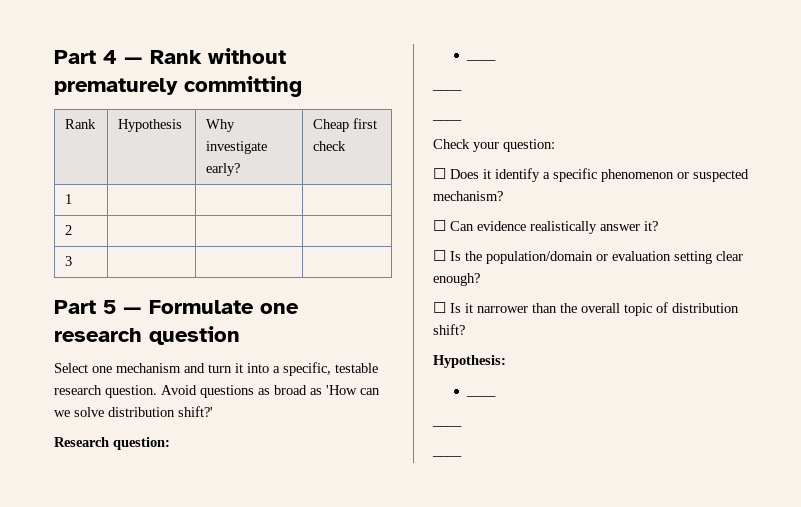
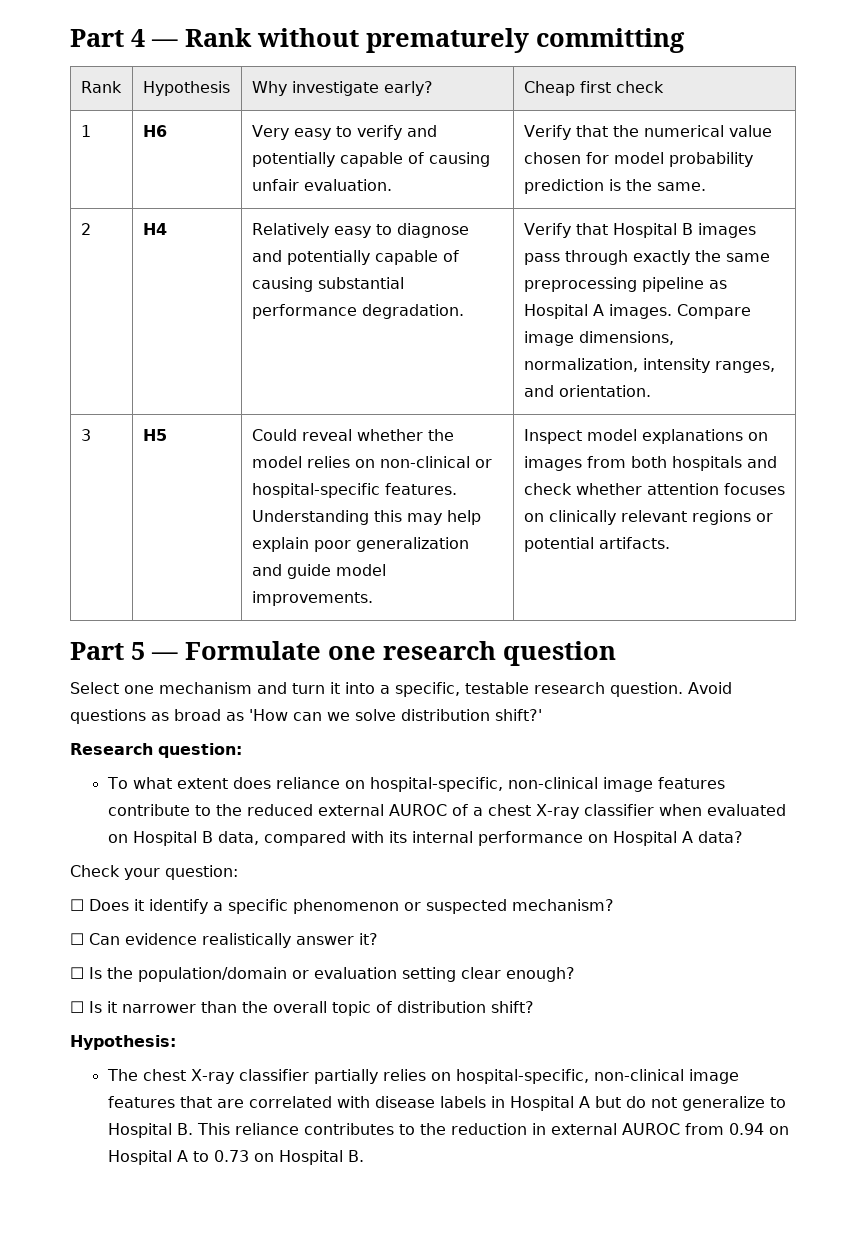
- 1 | | |
- 2 | | |
- 3 | | |
+ 1 | H6 | Very easy to verify and potentially capable of causing unfair evaluation. | Verify that the numerical value chosen for model probability prediction is the same.
+ 2 | H4 | Relatively easy to diagnose and potentially capable of causing substantial performance degradation. | Verify that Hospital B images pass through exactly the same preprocessing pipeline as Hospital A images. Compare image dimensions, normalization, intensity ranges, and orientation.
+ 3 | H5 | Could reveal whether the model relies on non-clinical or hospital-specific features. Understanding this may help explain poor generalization and guide model improvements. | Inspect model explanations on images from both hospitals and check whether attention focuses on clinically relevant regions or potential artifacts.
  Research question:
- ____
- ____
- ____
+ To what extent does reliance on hospital-specific, non-clinical image features contribute to the reduced external AUROC of a chest X-ray classifier when evaluated on Hospital B data, compared with its internal performance on Hospital A data?
  Hypothesis:
- ____
- ____
- ____
+ The chest X-ray classifier partially relies on hospital-specific, non-clinical image features that are correlated with disease labels in Hospital A but do not generalize to Hospital B. This reliance contributes to the reduction in external AUROC from 0.94 on Hospital A to 0.73 on Hospital B.

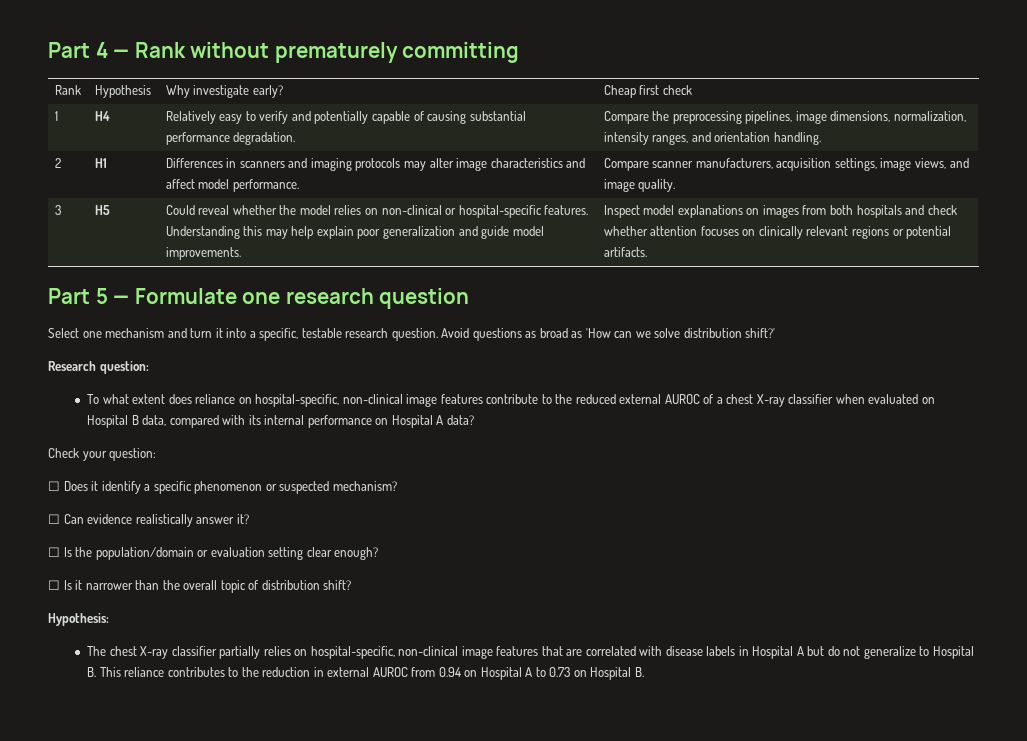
- 1 | H6 | Very easy to verify and potentially capable of causing unfair evaluation. | Verify that the numerical value chosen for model probability prediction is the same.
- 2 | H4 | Relatively easy to diagnose and potentially capable of causing substantial performance degradation. | Verify that Hospital B images pass through exactly the same preprocessing pipeline as Hospital A images. Compare image dimensions, normalization, intensity ranges, and orientation.
+ 1 | H4 | Relatively easy to verify and potentially capable of causing substantial performance degradation. | Compare the preprocessing pipelines, image dimensions, normalization, intensity ranges, and orientation handling.
+ 2 | H1 | Differences in scanners and imaging protocols may alter image characteristics and affect model performance. | Compare scanner manufacturers, acquisition settings, image views, and image quality.

